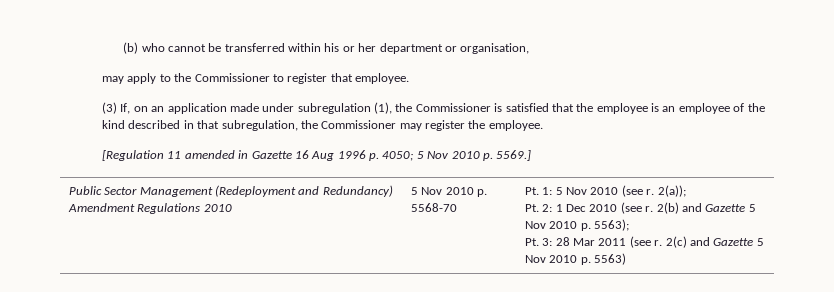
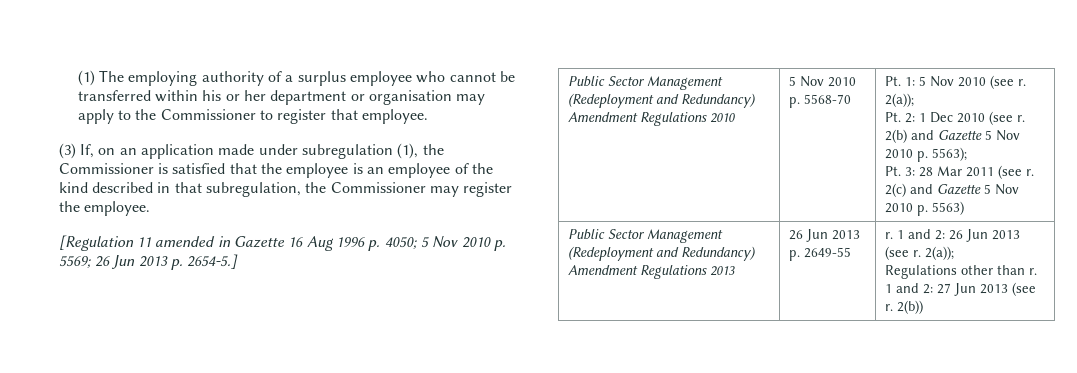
- (b) who cannot be transferred within his or her department or organisation,
- may apply to the Commissioner to register that employee.
+ (1) The employing authority of a surplus employee who cannot be transferred within his or her department or organisation may apply to the Commissioner to register that employee.
- [Regulation 11 amended in Gazette 16 Aug 1996 p. 4050; 5 Nov 2010 p. 5569.]
+ [Regulation 11 amended in Gazette 16 Aug 1996 p. 4050; 5 Nov 2010 p. 5569; 26 Jun 2013 p. 2654-5.]
+ Public Sector Management (Redeployment and Redundancy) Amendment Regulations 2013 | 26 Jun 2013 p. 2649-55 | r. 1 and 2: 26 Jun 2013 (see r. 2(a));
+ Regulations other than r. 1 and 2: 27 Jun 2013 (see r. 2(b))

